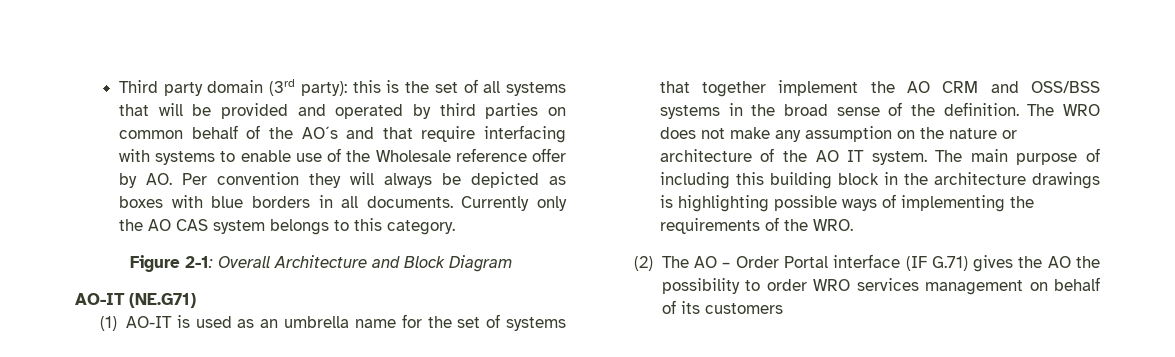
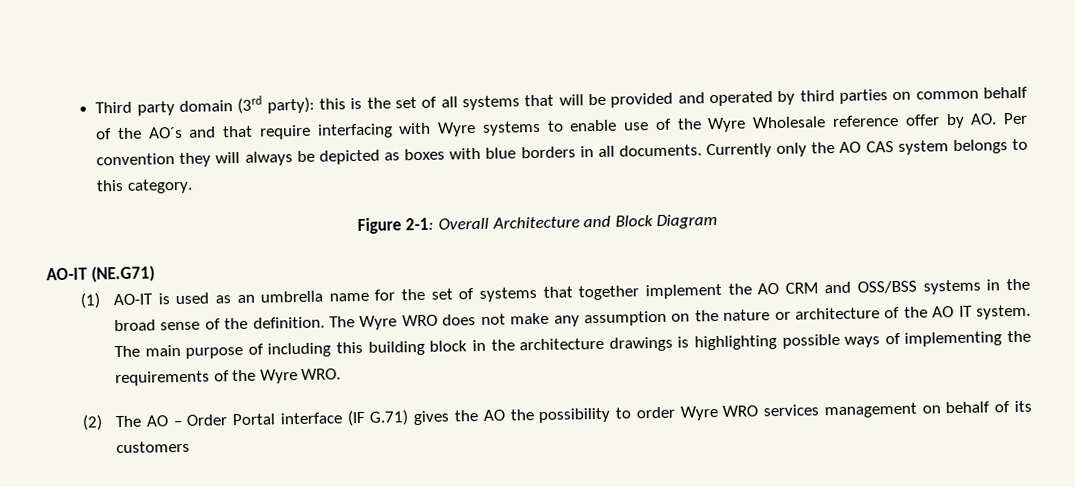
- Third party domain (3rd party): this is the set of all systems that will be provided and operated by third parties on common behalf of the AO´s and that require interfacing with systems to enable use of the Wholesale reference offer by AO. Per convention they will always be depicted as boxes with blue borders in all documents.
+ Third party domain (3rd party): this is the set of all systems that will be provided and operated by third parties on common behalf of the AO´s and that require interfacing with Wyre systems to enable use of the Wyre Wholesale reference offer by AO. Per convention they will always be depicted as boxes with blue borders in all documents.
- The WRO does not make any assumption on the nature or architecture of the AO IT system.
+ The Wyre WRO does not make any assumption on the nature or architecture of the AO IT system.
- The main purpose of including this building block in the architecture drawings is highlighting possible ways of implementing the requirements of the WRO.
+ The main purpose of including this building block in the architecture drawings is highlighting possible ways of implementing the requirements of the Wyre WRO.
- (2) The AO – Order Portal interface (IF G.71) gives the AO the possibility to order WRO services management on behalf of its customers
+ (2) The AO – Order Portal interface (IF G.71) gives the AO the possibility to order Wyre WRO services management on behalf of its customers

